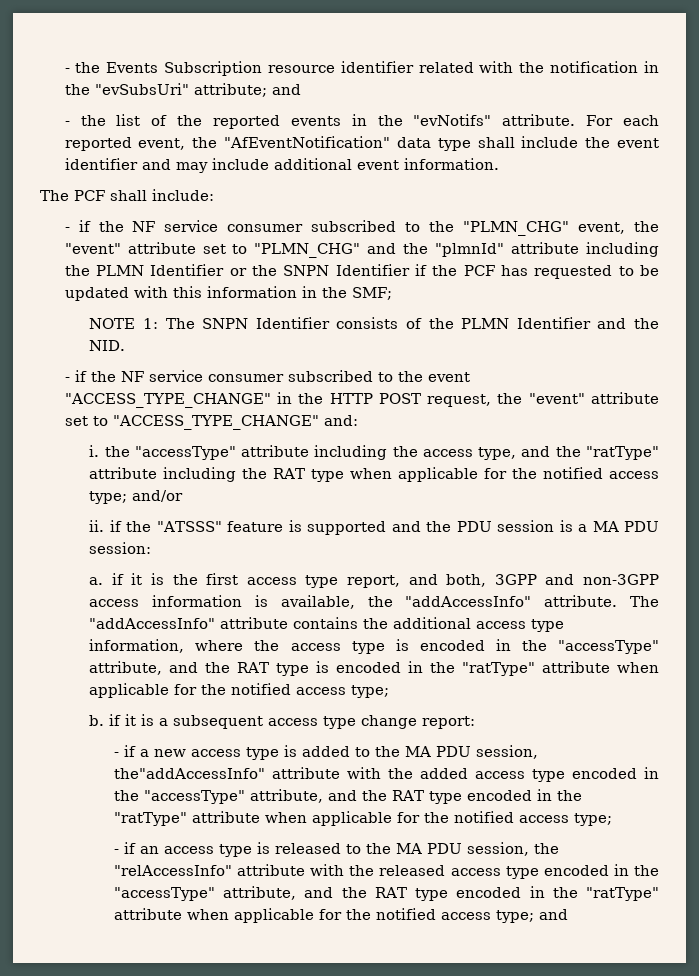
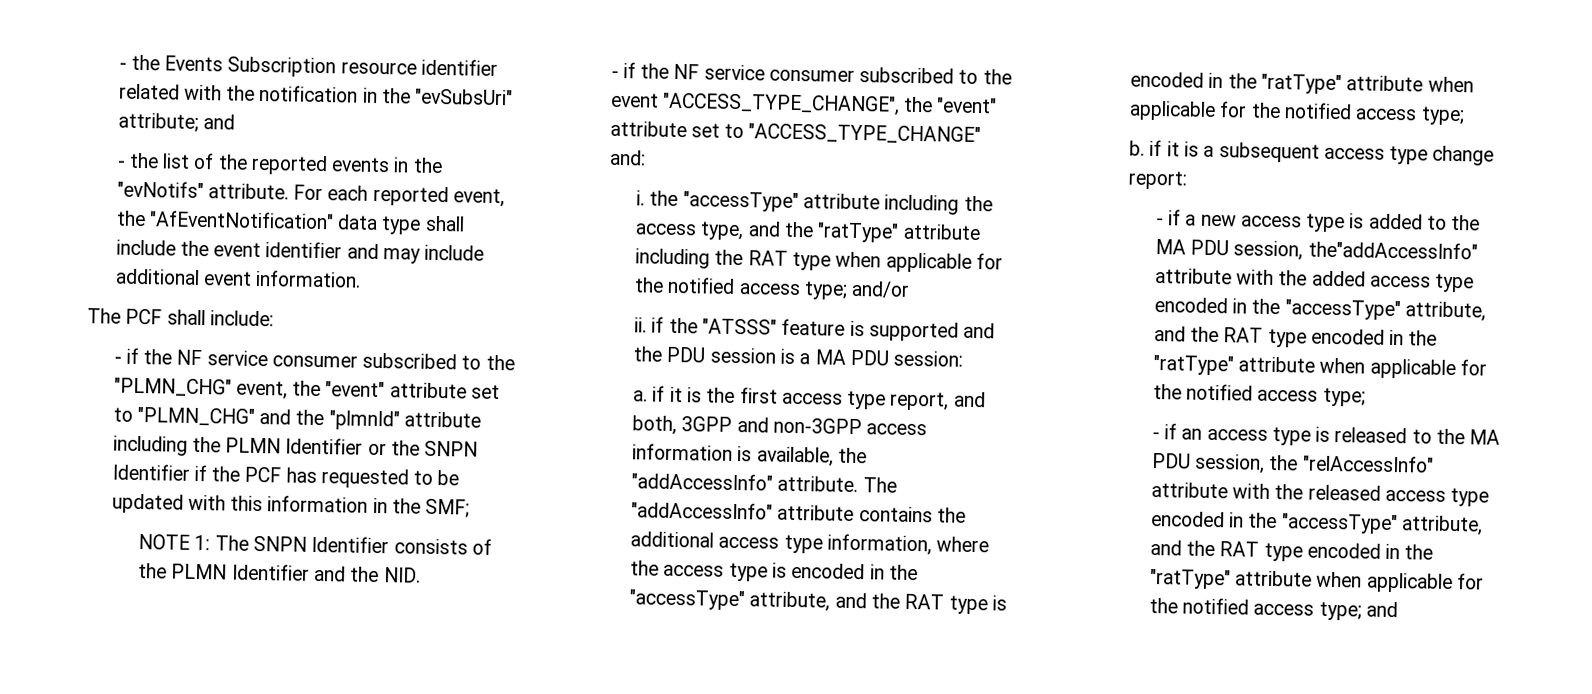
- - if the NF service consumer subscribed to the event "ACCESS_TYPE_CHANGE" in the HTTP POST request, the "event" attribute set to "ACCESS_TYPE_CHANGE" and:
+ - if the NF service consumer subscribed to the event "ACCESS_TYPE_CHANGE", the "event" attribute set to "ACCESS_TYPE_CHANGE" and:

